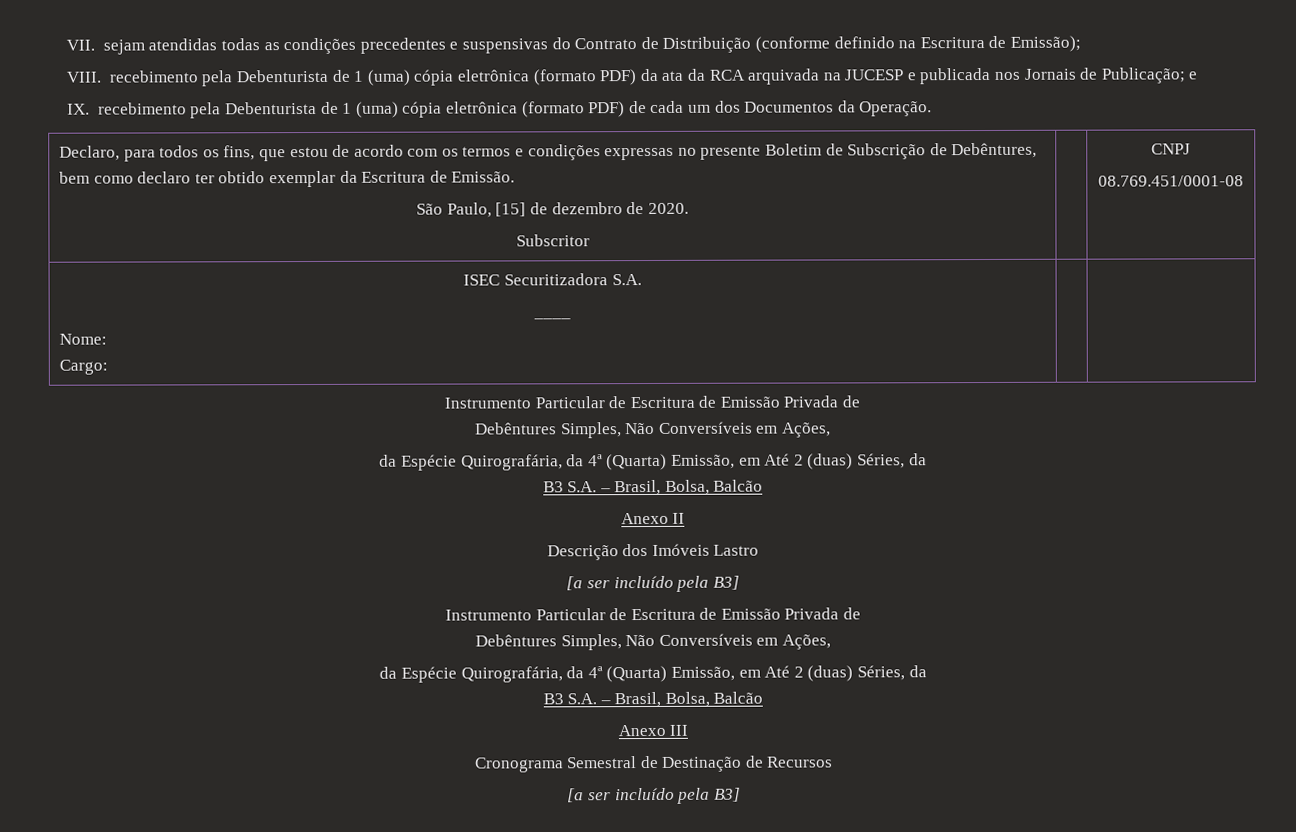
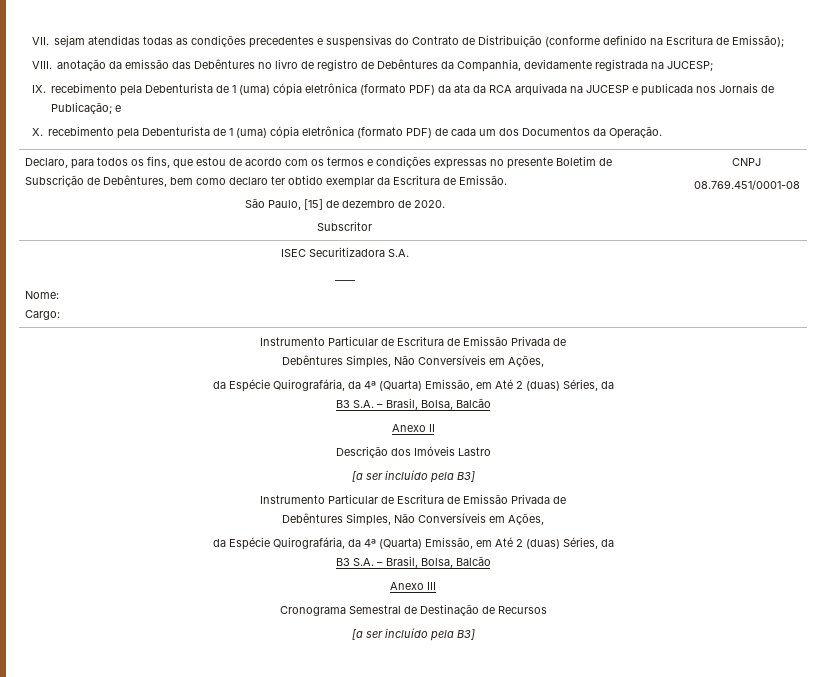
- VIII. recebimento pela Debenturista de 1 (uma) cópia eletrônica (formato PDF) da ata da RCA arquivada na JUCESP e publicada nos Jornais de Publicação; e
+ VIII. anotação da emissão das Debêntures no livro de registro de Debêntures da Companhia, devidamente registrada na JUCESP;
+ IX. recebimento pela Debenturista de 1 (uma) cópia eletrônica (formato PDF) da ata da RCA arquivada na JUCESP e publicada nos Jornais de Publicação; e
- IX. recebimento pela Debenturista de 1 (uma) cópia eletrônica (formato PDF) de cada um dos Documentos da Operação.
+ X. recebimento pela Debenturista de 1 (uma) cópia eletrônica (formato PDF) de cada um dos Documentos da Operação.

